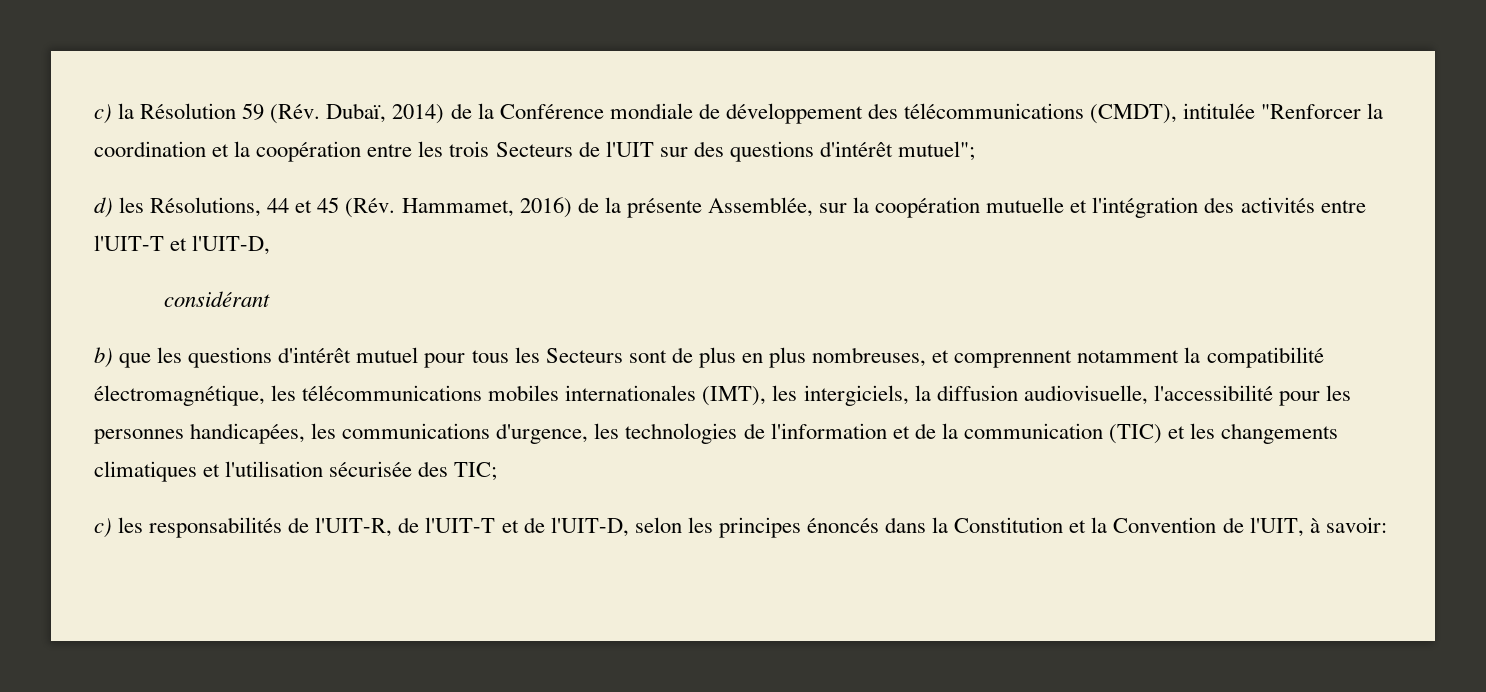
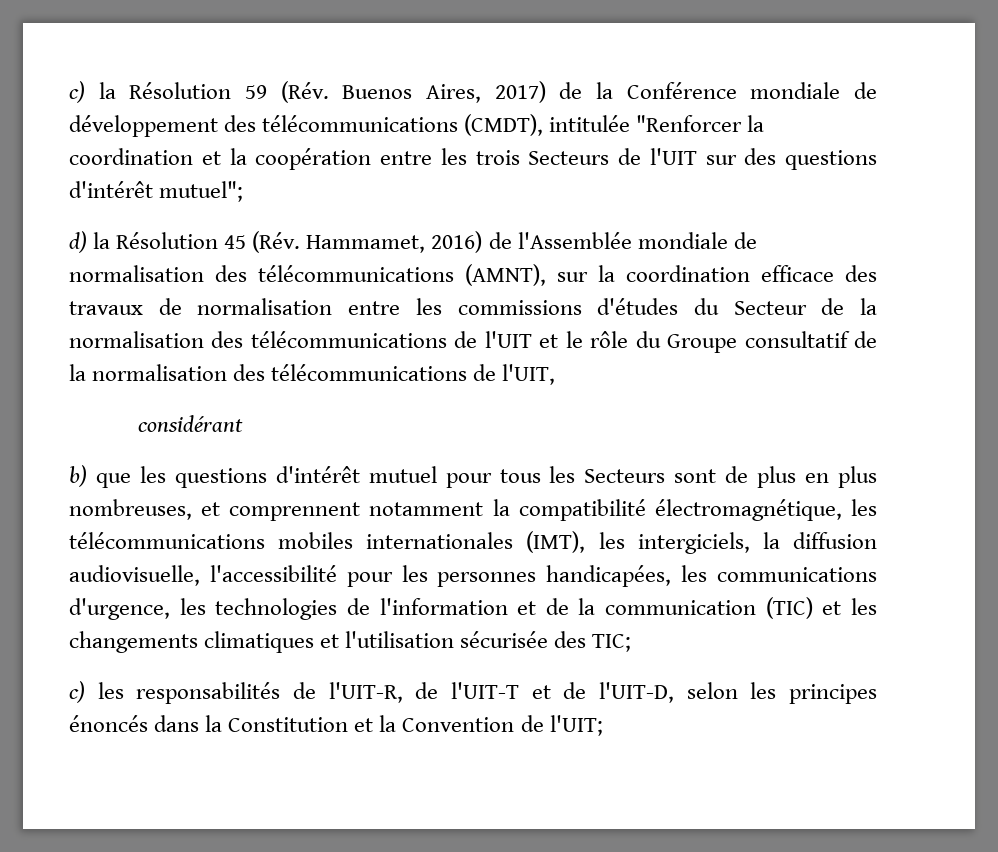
- c) la Résolution 59 (Rév. Dubaï, 2014) de la Conférence mondiale de développement des télécommunications (CMDT), intitulée "Renforcer la coordination et la coopération entre les trois Secteurs de l'UIT sur des questions d'intérêt mutuel";
+ c) la Résolution 59 (Rév. Buenos Aires, 2017) de la Conférence mondiale de développement des télécommunications (CMDT), intitulée "Renforcer la coordination et la coopération entre les trois Secteurs de l'UIT sur des questions d'intérêt mutuel";
- d) les Résolutions, 44 et 45 (Rév. Hammamet, 2016) de la présente Assemblée, sur la coopération mutuelle et l'intégration des activités entre l'UIT-T et l'UIT-D,
+ d) la Résolution 45 (Rév. Hammamet, 2016) de l'Assemblée mondiale de normalisation des télécommunications (AMNT), sur la coordination efficace des travaux de normalisation entre les commissions d'études du Secteur de la normalisation des télécommunications de l'UIT et le rôle du Groupe consultatif de la normalisation des télécommunications de l'UIT,
- c) les responsabilités de l'UIT-R, de l'UIT-T et de l'UIT-D, selon les principes énoncés dans la Constitution et la Convention de l'UIT, à savoir:
+ c) les responsabilités de l'UIT-R, de l'UIT-T et de l'UIT-D, selon les principes énoncés dans la Constitution et la Convention de l'UIT;

